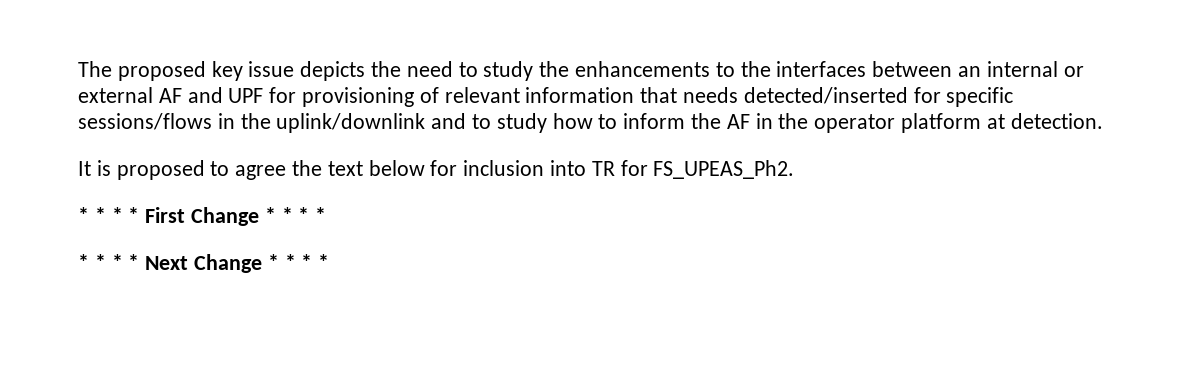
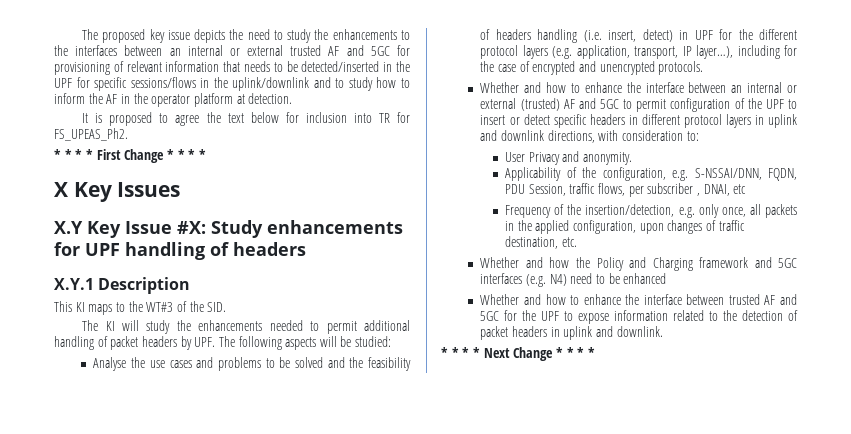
- The proposed key issue depicts the need to study the enhancements to the interfaces between an internal or external AF and UPF for provisioning of relevant information that needs detected/inserted for specific sessions/flows in the uplink/downlink and to study how to inform the AF in the operator platform at detection.
+ The proposed key issue depicts the need to study the enhancements to the interfaces between an internal or external trusted AF and 5GC for provisioning of relevant information that needs to be detected/inserted in the UPF for specific sessions/flows in the uplink/downlink and to study how to inform the AF in the operator platform at detection.
+ X Key Issues
+ X.Y Key Issue #X: Study enhancements for UPF handling of headers
+ X.Y.1 Description
+ This KI maps to the WT#3 of the SID.
+ The KI will study the enhancements needed to permit additional handling of packet headers by UPF. The following aspects will be studied:
+ Analyse the use cases and problems to be solved and the feasibility of headers handling (i.e. insert, detect) in UPF for the different protocol layers (e.g. application, transport, IP layer…), including for the case of encrypted and unencrypted protocols.
+ Whether and how to enhance the interface between an internal or external (trusted) AF and 5GC to permit configuration of the UPF to insert or detect specific headers in different protocol layers in uplink and downlink directions, with consideration to:
+ User Privacy and anonymity.
+ Applicability of the configuration, e.g. S-NSSAI/DNN, FQDN, PDU Session, traffic flows, per subscriber , DNAI, etc
+ Frequency of the insertion/detection, e.g. only once, all packets in the applied configuration, upon changes of traffic destination, etc.
+ Whether and how the Policy and Charging framework and 5GC interfaces (e.g. N4) need to be enhanced
+ Whether and how to enhance the interface between trusted AF and 5GC for the UPF to expose information related to the detection of packet headers in uplink and downlink.

